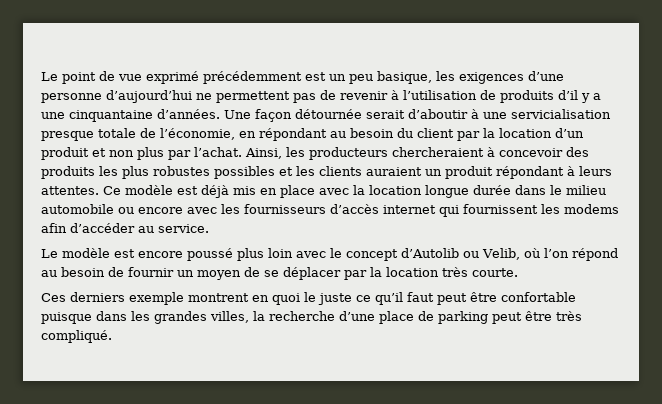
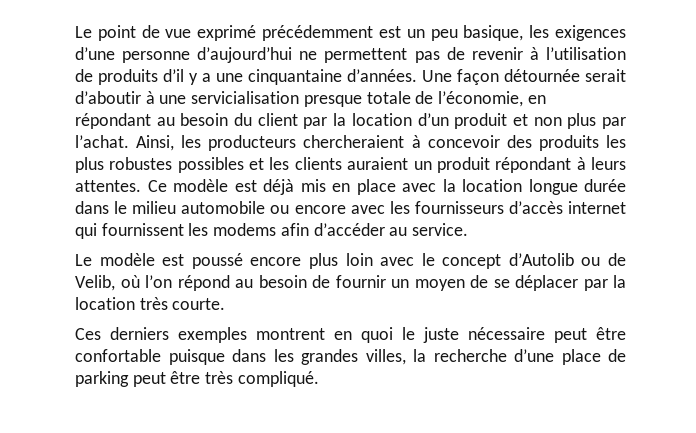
- Le modèle est encore poussé plus loin avec le concept d’Autolib ou Velib, où l’on répond au besoin de fournir un moyen de se déplacer par la location très courte.
+ Le modèle est poussé encore plus loin avec le concept d’Autolib ou de Velib, où l’on répond au besoin de fournir un moyen de se déplacer par la location très courte.
- Ces derniers exemple montrent en quoi le juste ce qu’il faut peut être confortable puisque dans les grandes villes, la recherche d’une place de parking peut être très compliqué.
+ Ces derniers exemples montrent en quoi le juste nécessaire peut être confortable puisque dans les grandes villes, la recherche d’une place de parking peut être très compliqué.

